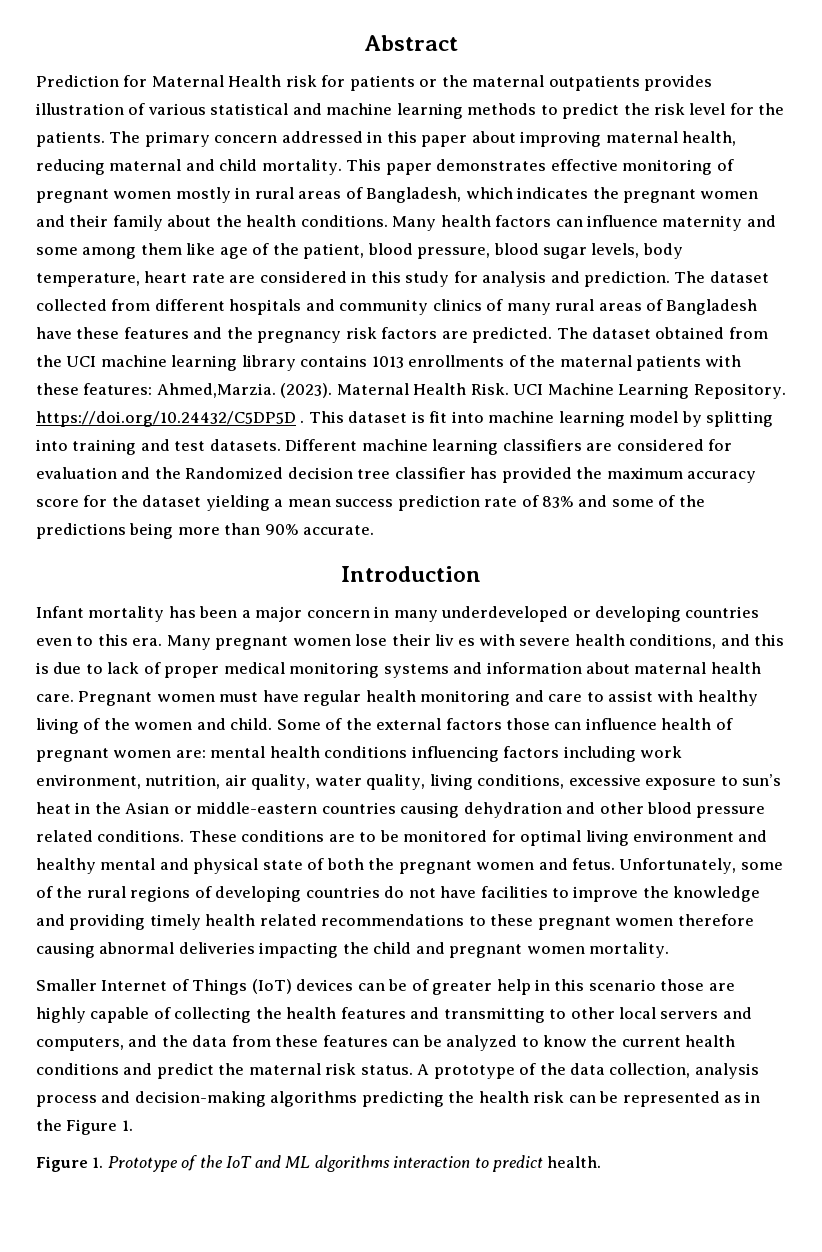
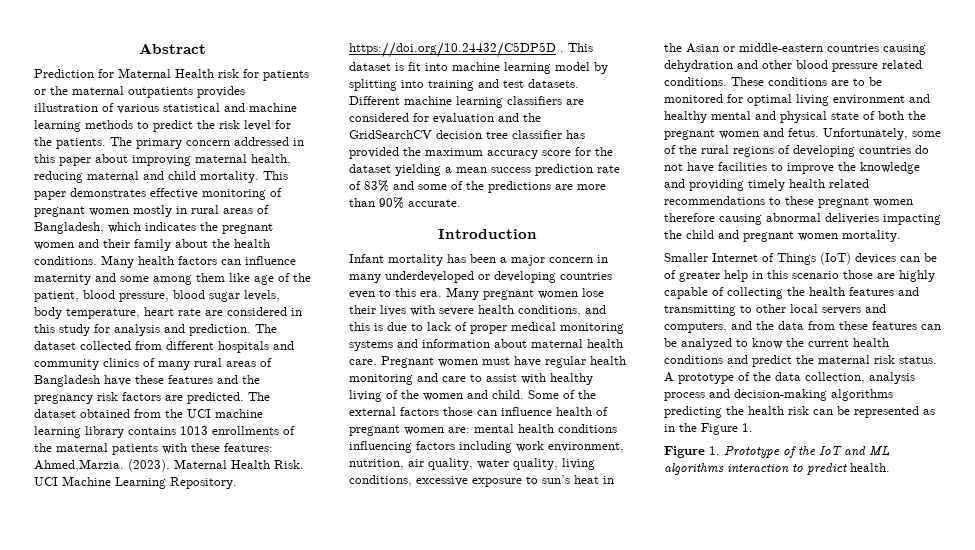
- Different machine learning classifiers are considered for evaluation and the Randomized decision tree classifier has provided the maximum accuracy score for the dataset yielding a mean success prediction rate of 83% and some of the predictions being more than 90% accurate.
+ Different machine learning classifiers are considered for evaluation and the GridSearchCV decision tree classifier has provided the maximum accuracy score for the dataset yielding a mean success prediction rate of 83% and some of the predictions are more than 90% accurate.
- Many pregnant women lose their liv es with severe health conditions, and this is due to lack of proper medical monitoring systems and information about maternal health care.
+ Many pregnant women lose their lives with severe health conditions, and this is due to lack of proper medical monitoring systems and information about maternal health care.

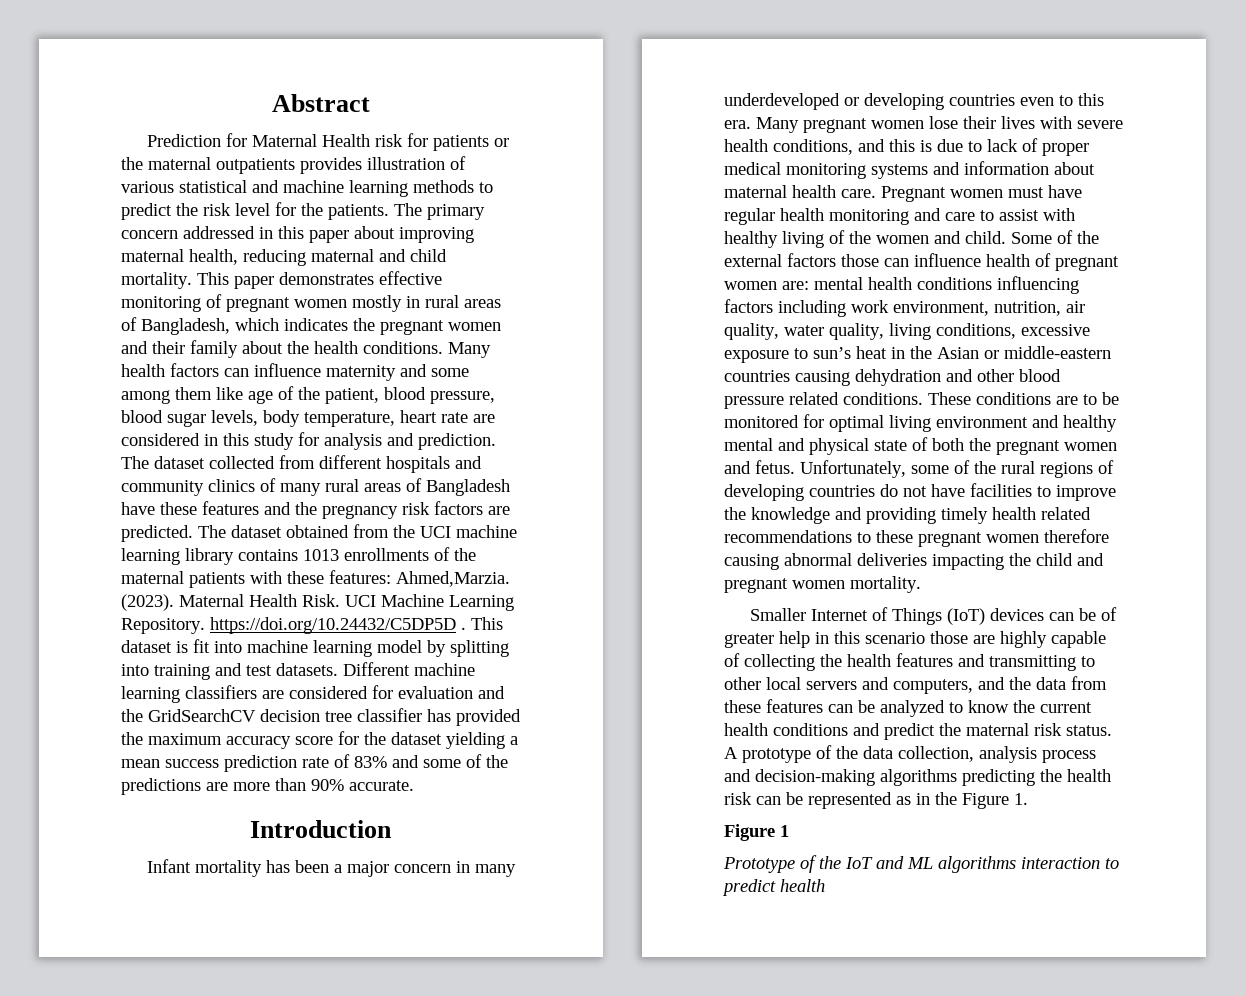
- Figure 1. Prototype of the IoT and ML algorithms interaction to predict health.
+ Figure 1
+ Prototype of the IoT and ML algorithms interaction to predict health

